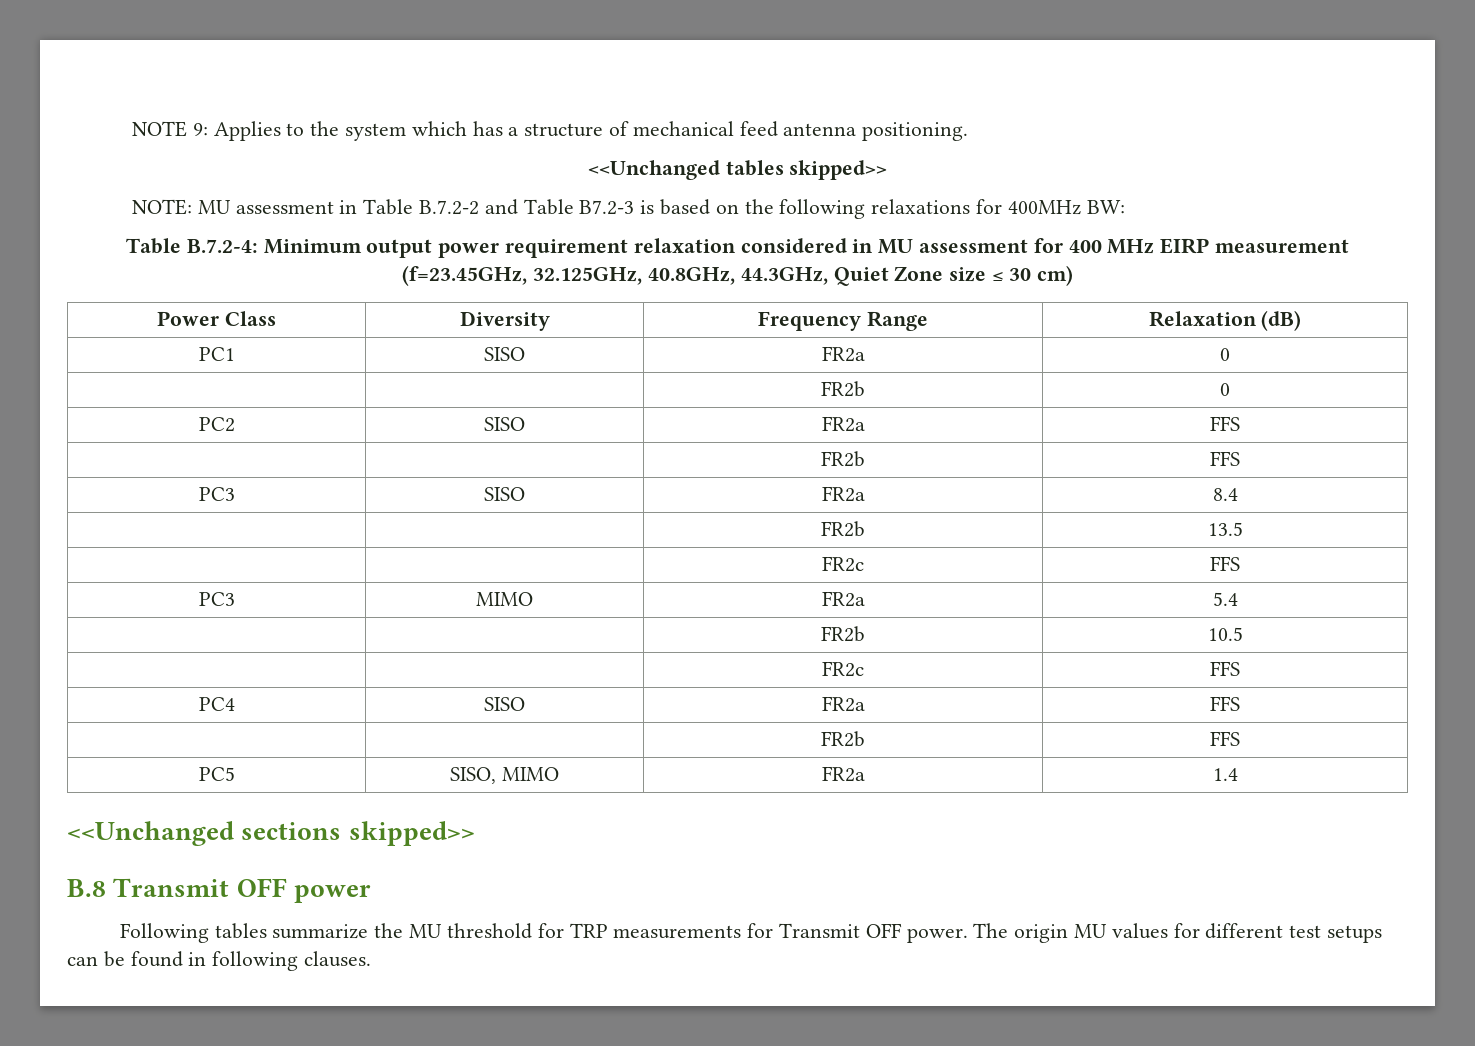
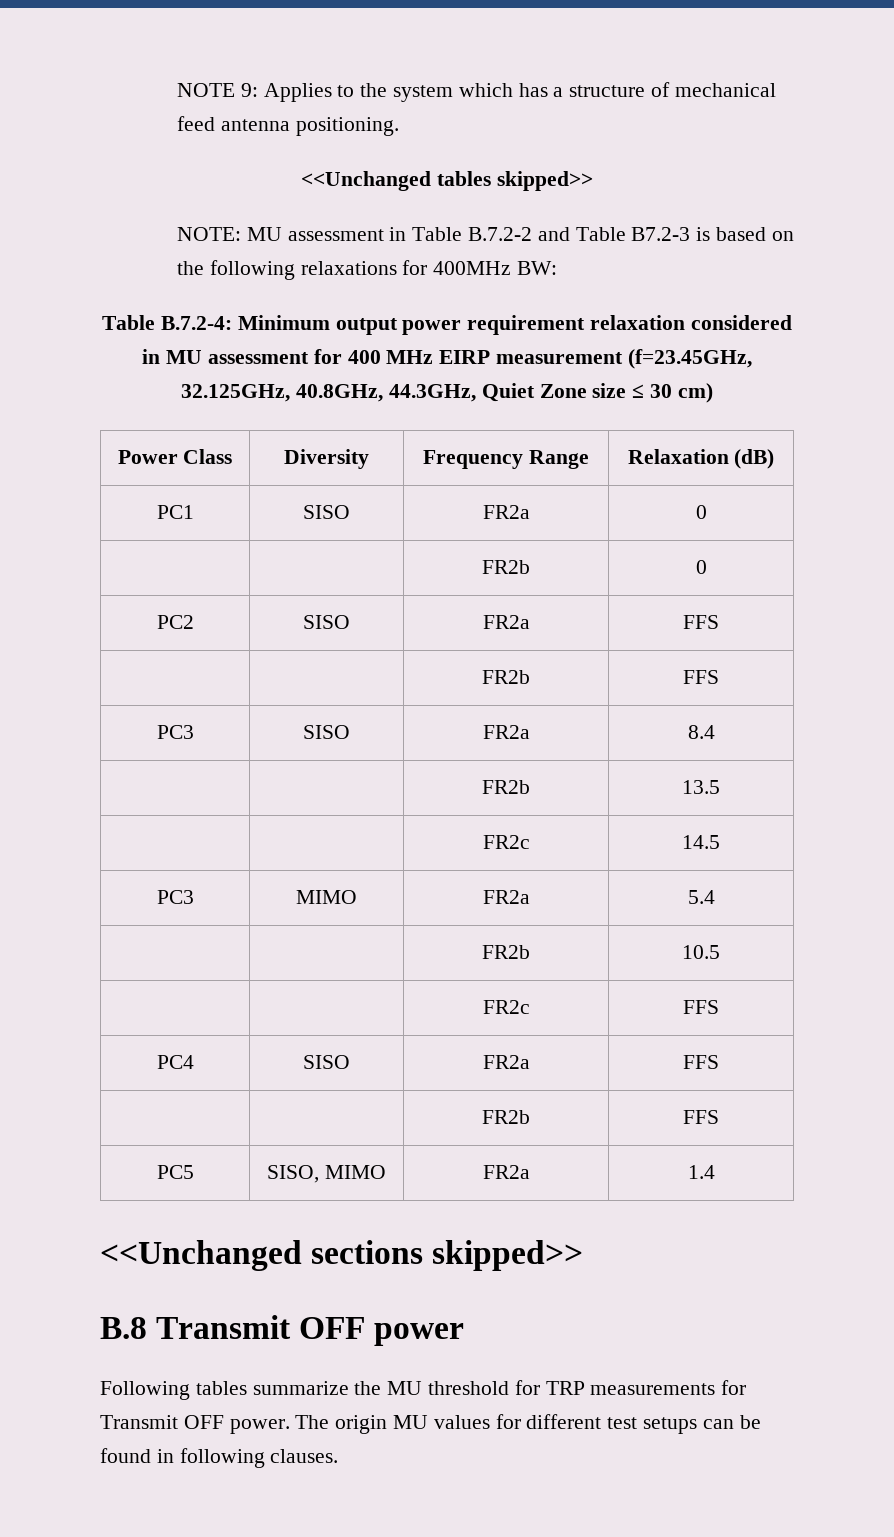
  | | FR2b | 13.5
- | | FR2c | FFS
+ | | FR2c | 14.5

